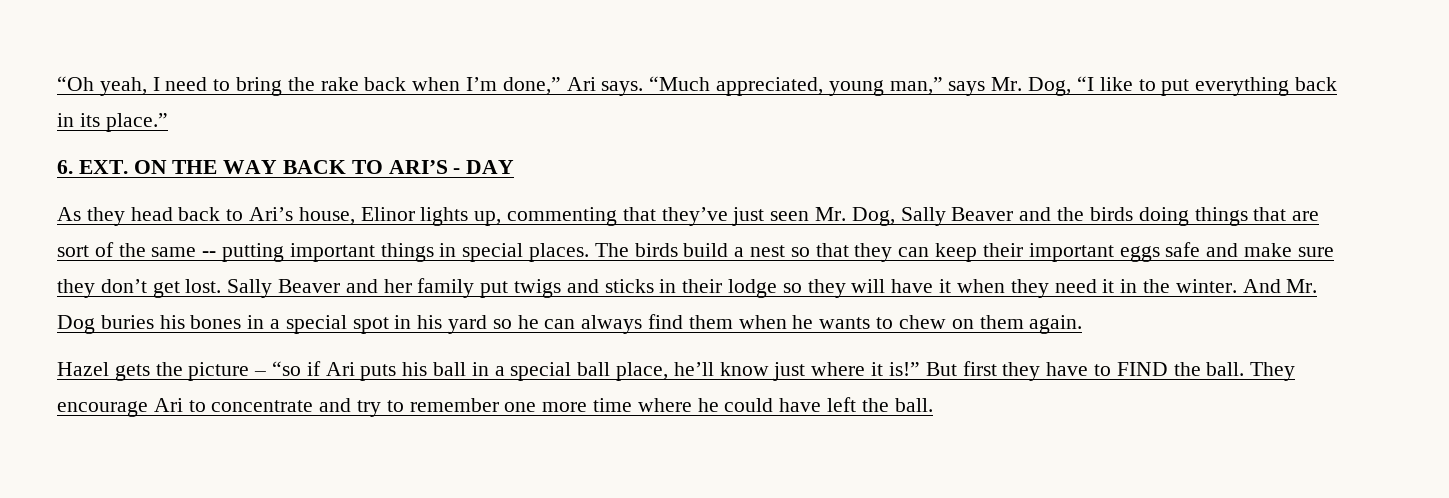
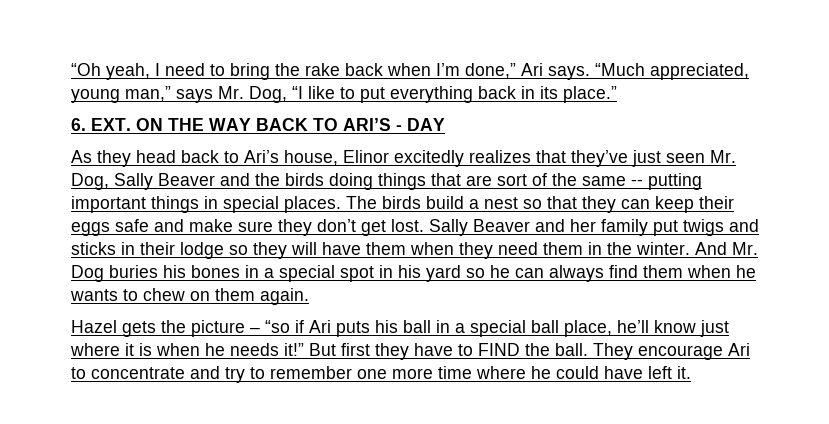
- As they head back to Ari’s house, Elinor lights up, commenting that they’ve just seen Mr. Dog, Sally Beaver and the birds doing things that are sort of the same -- putting important things in special places.
+ As they head back to Ari’s house, Elinor excitedly realizes that they’ve just seen Mr. Dog, Sally Beaver and the birds doing things that are sort of the same -- putting important things in special places.
- The birds build a nest so that they can keep their important eggs safe and make sure they don’t get lost.
+ The birds build a nest so that they can keep their eggs safe and make sure they don’t get lost.
- Sally Beaver and her family put twigs and sticks in their lodge so they will have it when they need it in the winter.
+ Sally Beaver and her family put twigs and sticks in their lodge so they will have them when they need them in the winter.
- Hazel gets the picture – “so if Ari puts his ball in a special ball place, he’ll know just where it is!”
+ Hazel gets the picture – “so if Ari puts his ball in a special ball place, he’ll know just where it is when he needs it!”
- They encourage Ari to concentrate and try to remember one more time where he could have left the ball.
+ They encourage Ari to concentrate and try to remember one more time where he could have left it.

